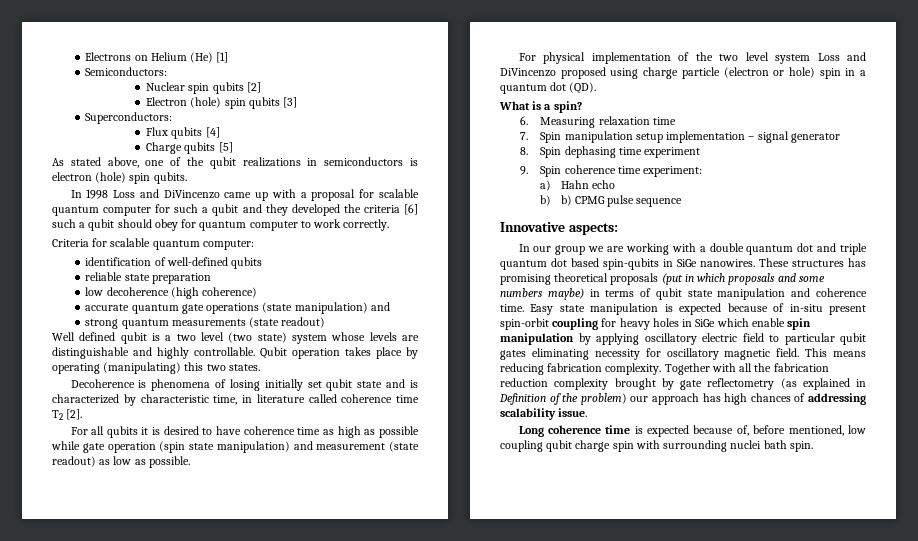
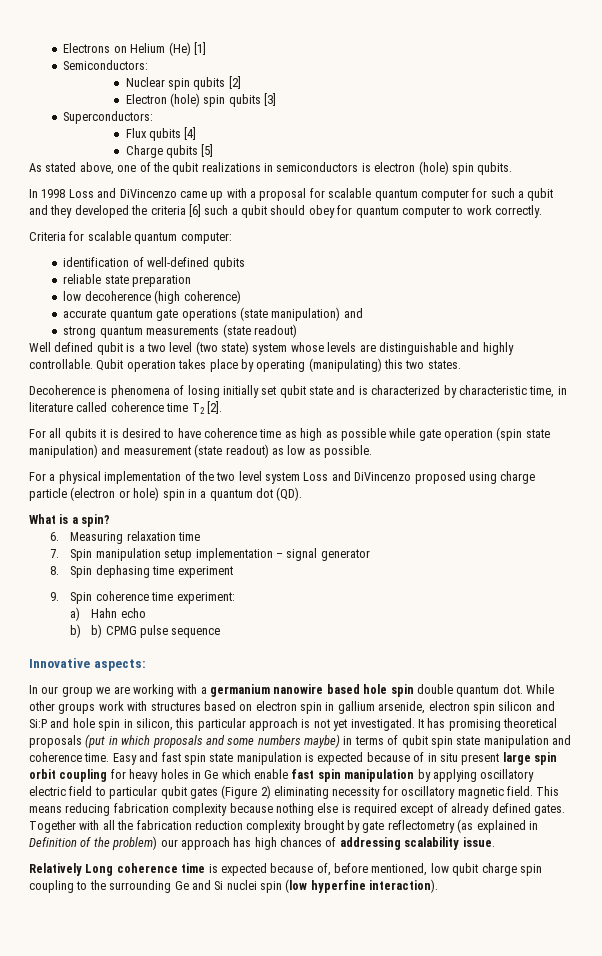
- For physical implementation of the two level system Loss and DiVincenzo proposed using charge particle (electron or hole) spin in a quantum dot (QD).
+ For a physical implementation of the two level system Loss and DiVincenzo proposed using charge particle (electron or hole) spin in a quantum dot (QD).
- In our group we are working with a double quantum dot and triple quantum dot based spin-qubits in SiGe nanowires. These structures has promising theoretical proposals (put in which proposals and some numbers maybe) in terms of qubit state manipulation and coherence time.
+ In our group we are working with a germanium nanowire based hole spin double quantum dot. While other groups work with structures based on electron spin in gallium arsenide, electron spin silicon and Si:P and hole spin in silicon, this particular approach is not yet investigated. It has promising theoretical proposals (put in which proposals and some numbers maybe) in terms of qubit spin state manipulation and coherence time.
- Easy state manipulation is expected because of in-situ present spin-orbit coupling for heavy holes in SiGe which enable spin manipulation by applying oscillatory electric field to particular qubit gates eliminating necessity for oscillatory magnetic field.
+ Easy and fast spin state manipulation is expected because of in situ present large spin orbit coupling for heavy holes in Ge which enable fast spin manipulation by applying oscillatory electric field to particular qubit gates (Figure 2) eliminating necessity for oscillatory magnetic field.
- This means reducing fabrication complexity.
+ This means reducing fabrication complexity because nothing else is required except of already defined gates.
- Long coherence time is expected because of, before mentioned, low coupling qubit charge spin with surrounding nuclei bath spin.
+ Relatively Long coherence time is expected because of, before mentioned, low qubit charge spin coupling to the surrounding Ge and Si nuclei spin (low hyperfine interaction).

